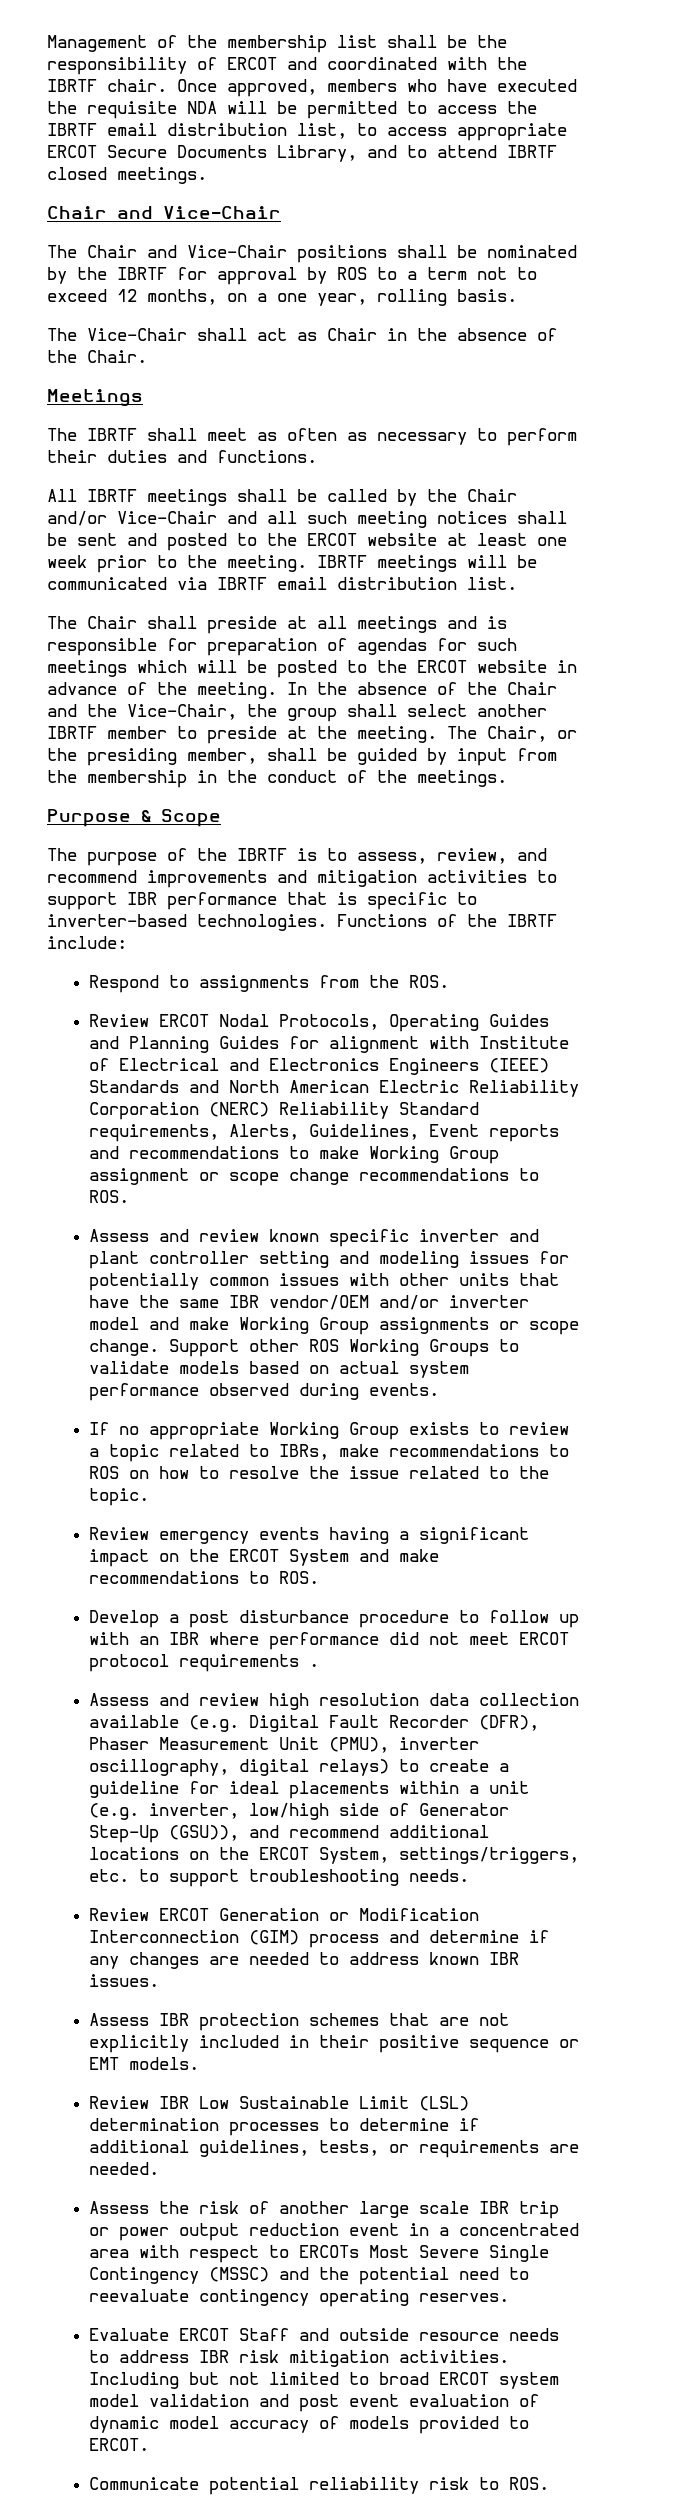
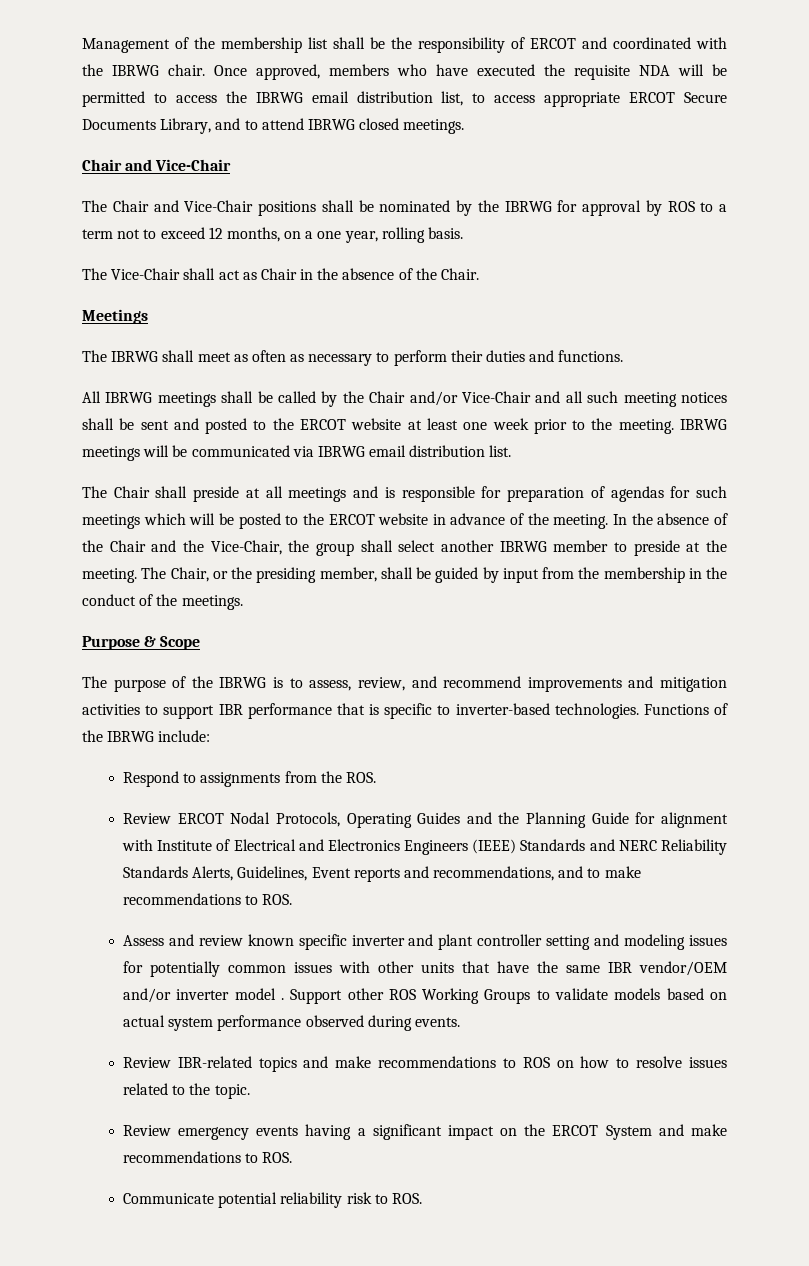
- Management of the membership list shall be the responsibility of ERCOT and coordinated with the IBRTF chair.
+ Management of the membership list shall be the responsibility of ERCOT and coordinated with the IBRWG chair.
- Once approved, members who have executed the requisite NDA will be permitted to access the IBRTF email distribution list, to access appropriate ERCOT Secure Documents Library, and to attend IBRTF closed meetings.
+ Once approved, members who have executed the requisite NDA will be permitted to access the IBRWG email distribution list, to access appropriate ERCOT Secure Documents Library, and to attend IBRWG closed meetings.
- The Chair and Vice-Chair positions shall be nominated by the IBRTF for approval by ROS to a term not to exceed 12 months, on a one year, rolling basis.
+ The Chair and Vice-Chair positions shall be nominated by the IBRWG for approval by ROS to a term not to exceed 12 months, on a one year, rolling basis.
- The IBRTF shall meet as often as necessary to perform their duties and functions.
+ The IBRWG shall meet as often as necessary to perform their duties and functions.
- All IBRTF meetings shall be called by the Chair and/or Vice-Chair and all such meeting notices shall be sent and posted to the ERCOT website at least one week prior to the meeting.
+ All IBRWG meetings shall be called by the Chair and/or Vice-Chair and all such meeting notices shall be sent and posted to the ERCOT website at least one week prior to the meeting.
- IBRTF meetings will be communicated via IBRTF email distribution list.
+ IBRWG meetings will be communicated via IBRWG email distribution list.
- In the absence of the Chair and the Vice-Chair, the group shall select another IBRTF member to preside at the meeting.
+ In the absence of the Chair and the Vice-Chair, the group shall select another IBRWG member to preside at the meeting.
- The purpose of the IBRTF is to assess, review, and recommend improvements and mitigation activities to support IBR performance that is specific to inverter-based technologies.
+ The purpose of the IBRWG is to assess, review, and recommend improvements and mitigation activities to support IBR performance that is specific to inverter-based technologies.
- Functions of the IBRTF include:
+ Functions of the IBRWG include:
- Review ERCOT Nodal Protocols, Operating Guides and Planning Guides for alignment with Institute of Electrical and Electronics Engineers (IEEE) Standards and North American Electric Reliability Corporation (NERC) Reliability Standard requirements, Alerts, Guidelines, Event reports and recommendations to make Working Group assignment or scope change recommendations to ROS.
+ Review ERCOT Nodal Protocols, Operating Guides and the Planning Guide for alignment with Institute of Electrical and Electronics Engineers (IEEE) Standards and NERC Reliability Standards Alerts, Guidelines, Event reports and recommendations, and to make recommendations to ROS.
- Assess and review known specific inverter and plant controller setting and modeling issues for potentially common issues with other units that have the same IBR vendor/OEM and/or inverter model and make Working Group assignments or scope change.
+ Assess and review known specific inverter and plant controller setting and modeling issues for potentially common issues with other units that have the same IBR vendor/OEM and/or inverter model .
- If no appropriate Working Group exists to review a topic related to IBRs, make recommendations to ROS on how to resolve the issue related to the topic.
+ Review IBR-related topics and make recommendations to ROS on how to resolve issues related to the topic.
- Develop a post disturbance procedure to follow up with an IBR where performance did not meet ERCOT protocol requirements .
- Assess and review high resolution data collection available (e.g. Digital Fault Recorder (DFR), Phaser Measurement Unit (PMU), inverter oscillography, digital relays) to create a guideline for ideal placements within a unit (e.g. inverter, low/high side of Generator Step-Up (GSU)), and recommend additional locations on the ERCOT System, settings/triggers, etc. to support troubleshooting needs.
- Review ERCOT Generation or Modification Interconnection (GIM) process and determine if any changes are needed to address known IBR issues.
- Assess IBR protection schemes that are not explicitly included in their positive sequence or EMT models.
- Review IBR Low Sustainable Limit (LSL) determination processes to determine if additional guidelines, tests, or requirements are needed.
- Assess the risk of another large scale IBR trip or power output reduction event in a concentrated area with respect to ERCOTs Most Severe Single Contingency (MSSC) and the potential need to reevaluate contingency operating reserves.
- Evaluate ERCOT Staff and outside resource needs to address IBR risk mitigation activities. Including but not limited to broad ERCOT system model validation and post event evaluation of dynamic model accuracy of models provided to ERCOT.

